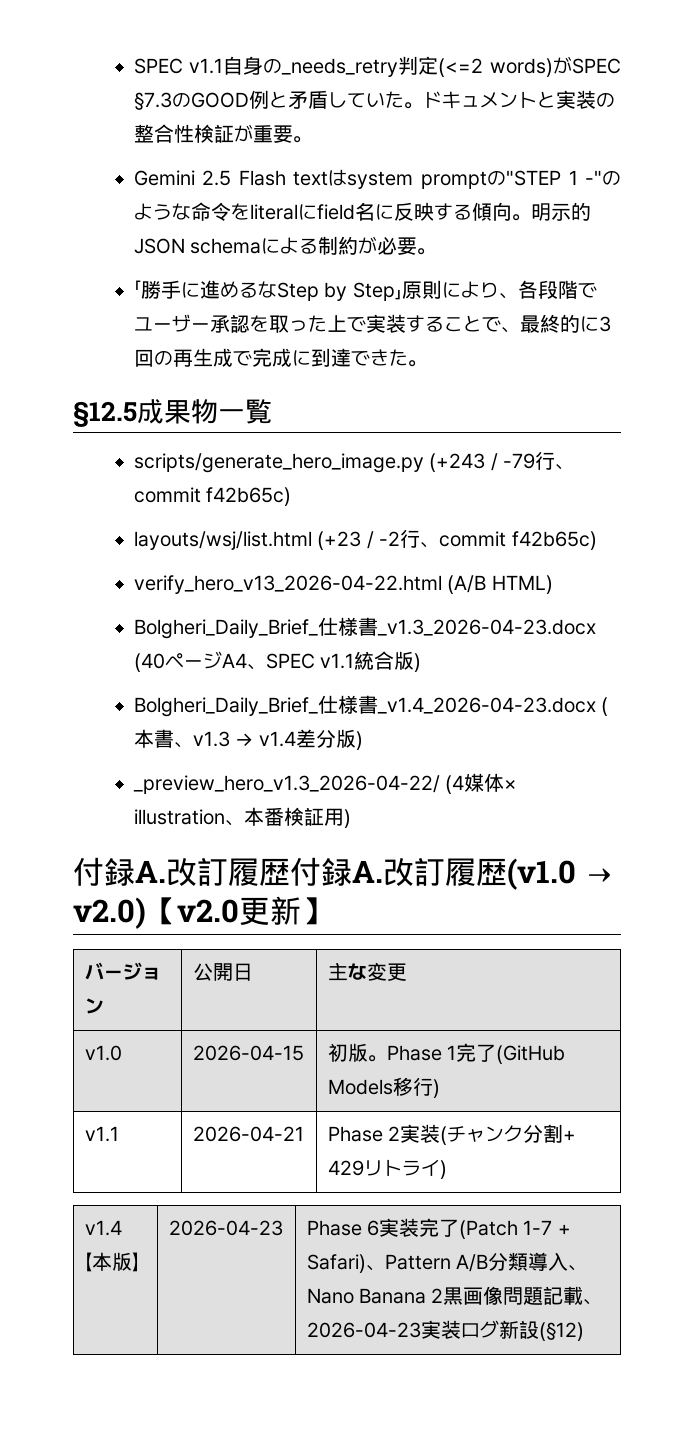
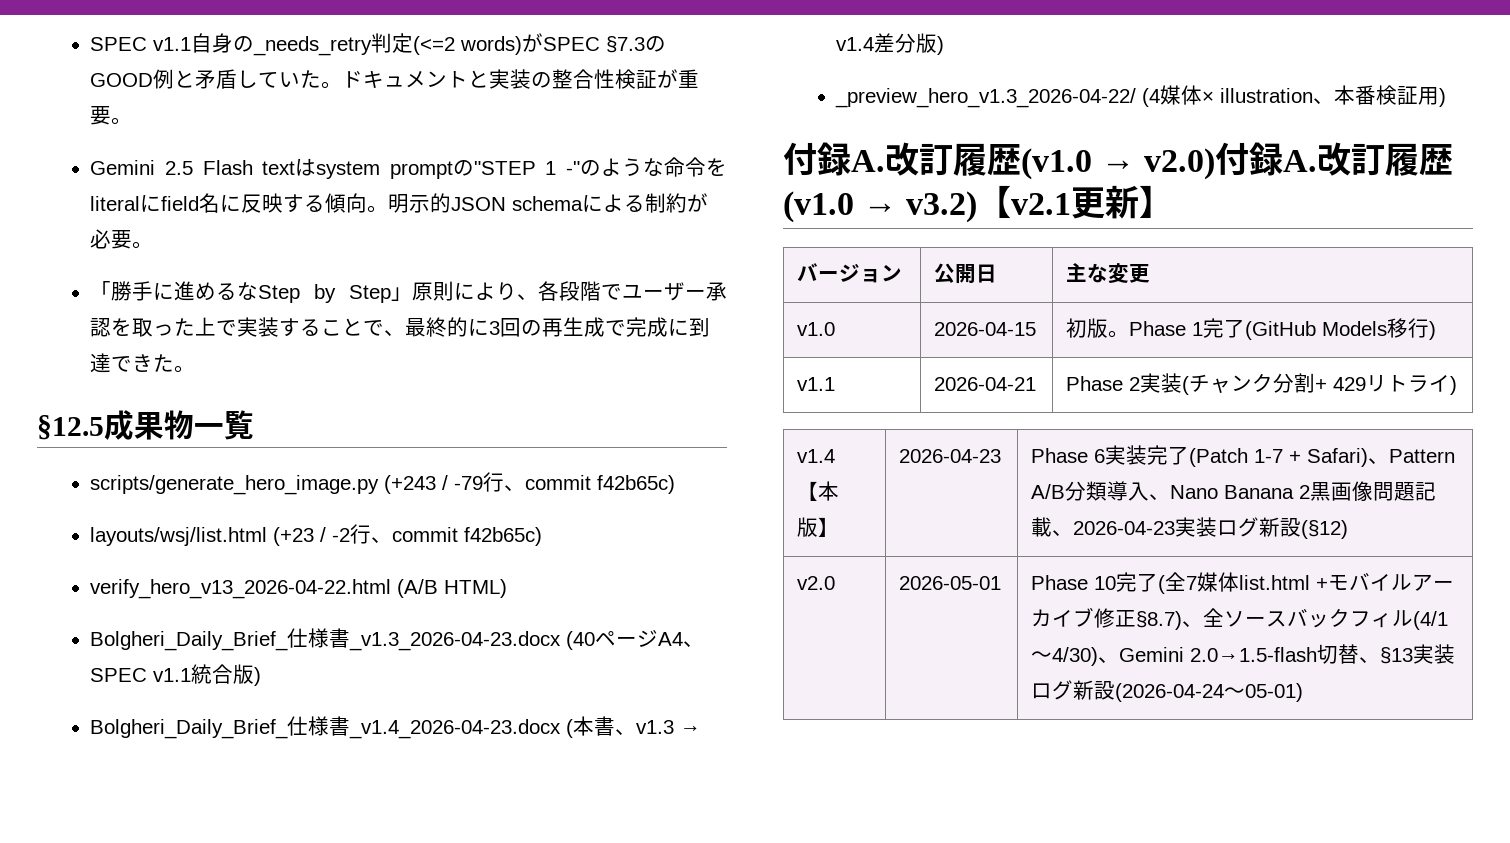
- 付録A.改訂履歴付録A.改訂履歴(v1.0 → v2.0)【v2.0更新】
+ 付録A.改訂履歴(v1.0 → v2.0)付録A.改訂履歴(v1.0 → v3.2)【v2.1更新】
+ v2.0 | 2026-05-01 | Phase 10完了(全7媒体list.html +モバイルアーカイブ修正§8.7)、全ソースバックフィル(4/1〜4/30)、Gemini 2.0→1.5-flash切替、§13実装ログ新設(2026-04-24〜05-01)

